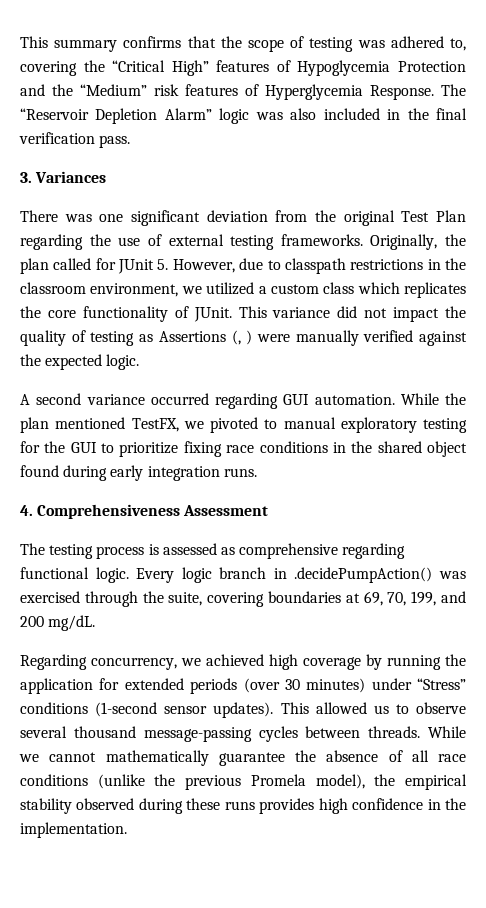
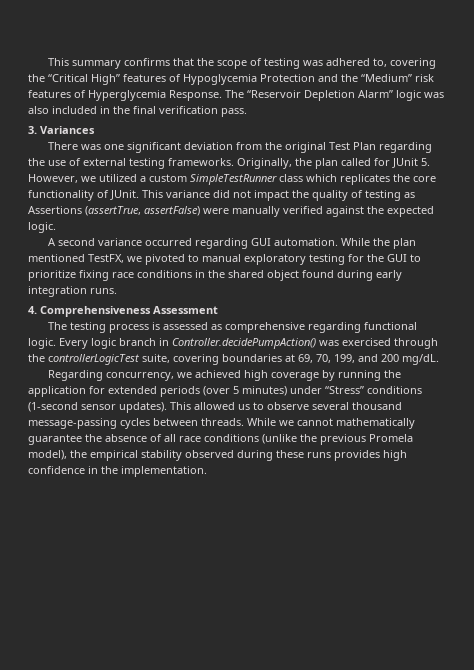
- Originally, the plan called for JUnit 5. However, due to classpath restrictions in the classroom environment, we utilized a custom class which replicates the core functionality of JUnit.
+ Originally, the plan called for JUnit 5. However, we utilized a custom SimpleTestRunner class which replicates the core functionality of JUnit.
- This variance did not impact the quality of testing as Assertions (, ) were manually verified against the expected logic.
+ This variance did not impact the quality of testing as Assertions (assertTrue, assertFalse) were manually verified against the expected logic.
- Every logic branch in .decidePumpAction() was exercised through the suite, covering boundaries at 69, 70, 199, and 200 mg/dL.
+ Every logic branch in Controller.decidePumpAction() was exercised through the controllerLogicTest suite, covering boundaries at 69, 70, 199, and 200 mg/dL.
- Regarding concurrency, we achieved high coverage by running the application for extended periods (over 30 minutes) under “Stress” conditions (1-second sensor updates).
+ Regarding concurrency, we achieved high coverage by running the application for extended periods (over 5 minutes) under “Stress” conditions (1-second sensor updates).

